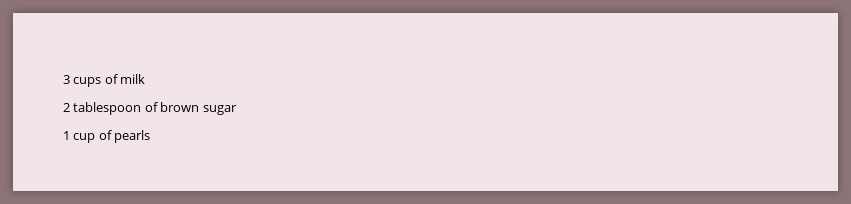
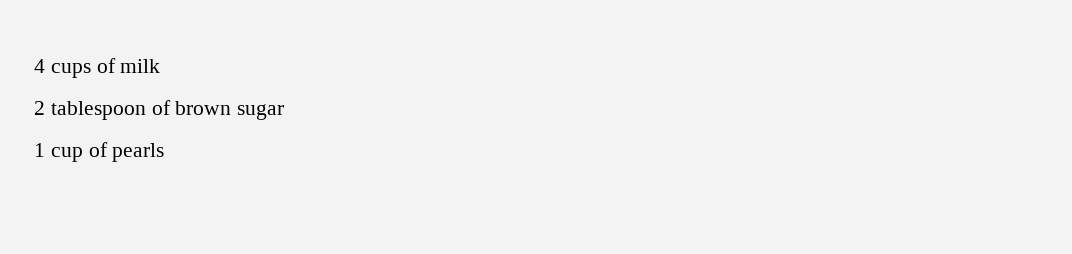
- 3 cups of milk
+ 4 cups of milk

